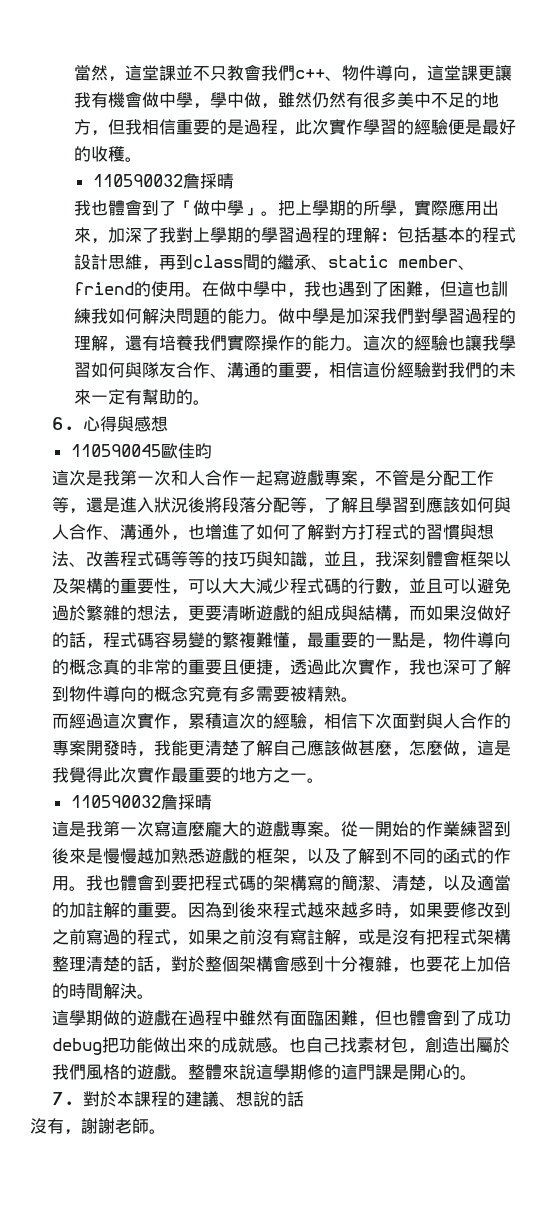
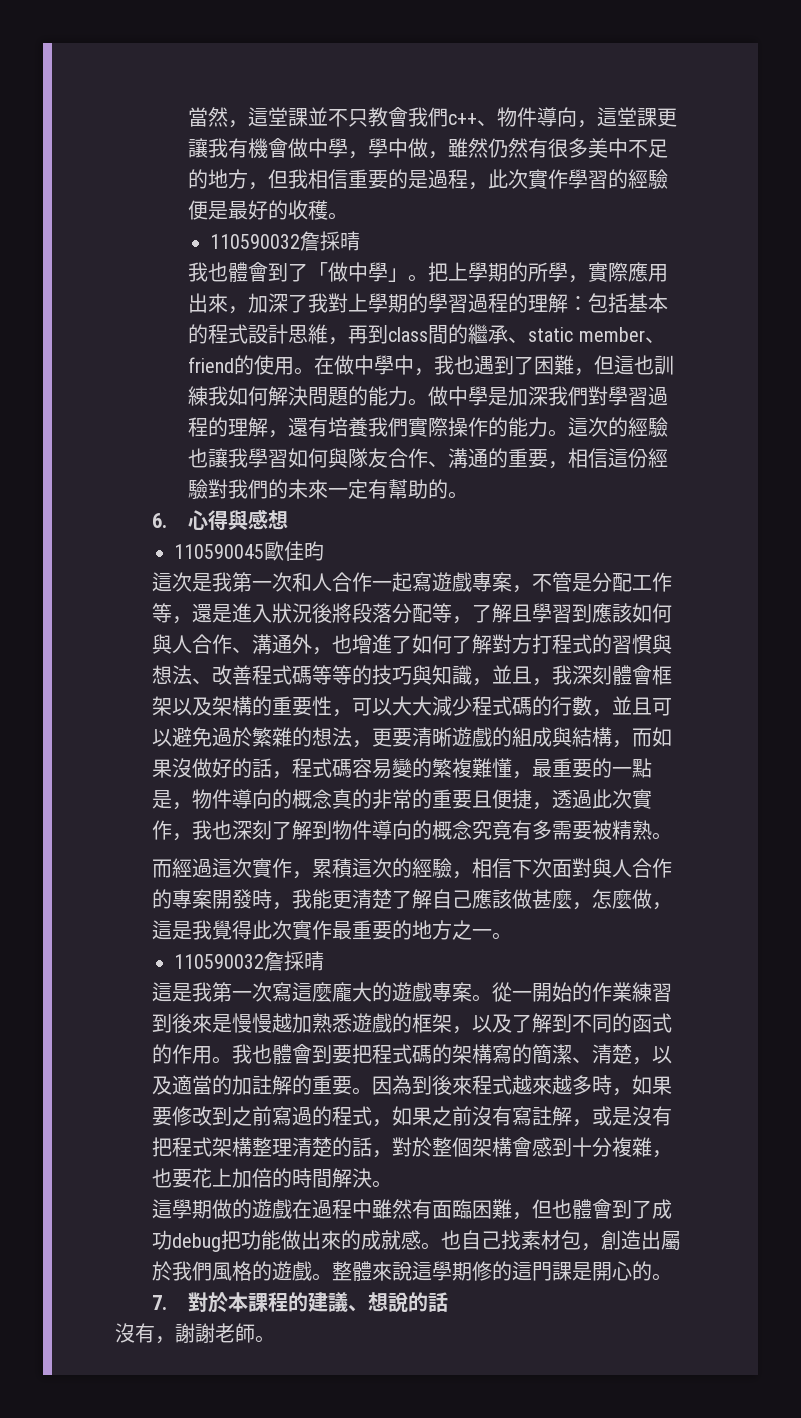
- 這次是我第一次和人合作一起寫遊戲專案，不管是分配工作等，還是進入狀況後將段落分配等，了解且學習到應該如何與人合作、溝通外，也增進了如何了解對方打程式的習慣與想法、改善程式碼等等的技巧與知識，並且，我深刻體會框架以及架構的重要性，可以大大減少程式碼的行數，並且可以避免過於繁雜的想法，更要清晰遊戲的組成與結構，而如果沒做好的話，程式碼容易變的繁複難懂，最重要的一點是，物件導向的概念真的非常的重要且便捷，透過此次實作，我也深可了解到物件導向的概念究竟有多需要被精熟。
+ 這次是我第一次和人合作一起寫遊戲專案，不管是分配工作等，還是進入狀況後將段落分配等，了解且學習到應該如何與人合作、溝通外，也增進了如何了解對方打程式的習慣與想法、改善程式碼等等的技巧與知識，並且，我深刻體會框架以及架構的重要性，可以大大減少程式碼的行數，並且可以避免過於繁雜的想法，更要清晰遊戲的組成與結構，而如果沒做好的話，程式碼容易變的繁複難懂，最重要的一點是，物件導向的概念真的非常的重要且便捷，透過此次實作，我也深刻了解到物件導向的概念究竟有多需要被精熟。

